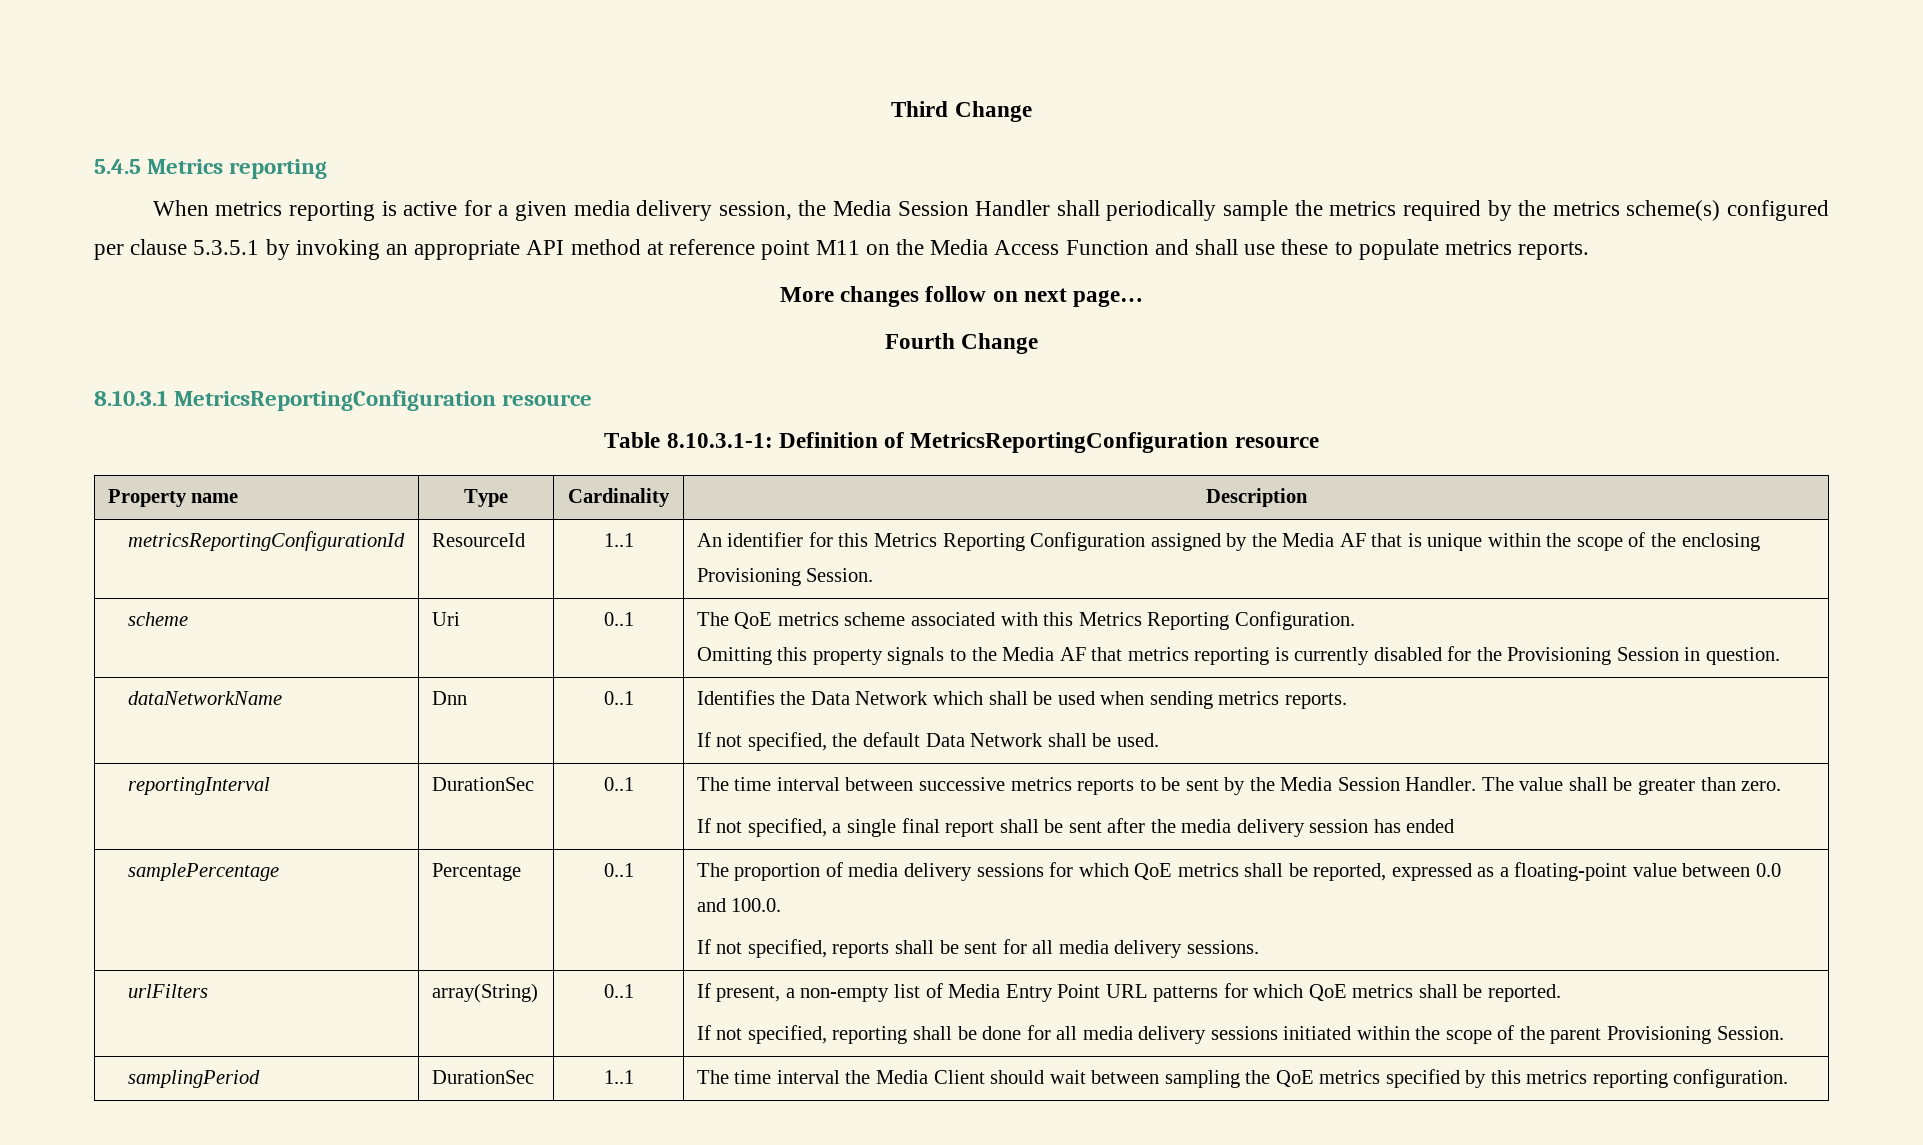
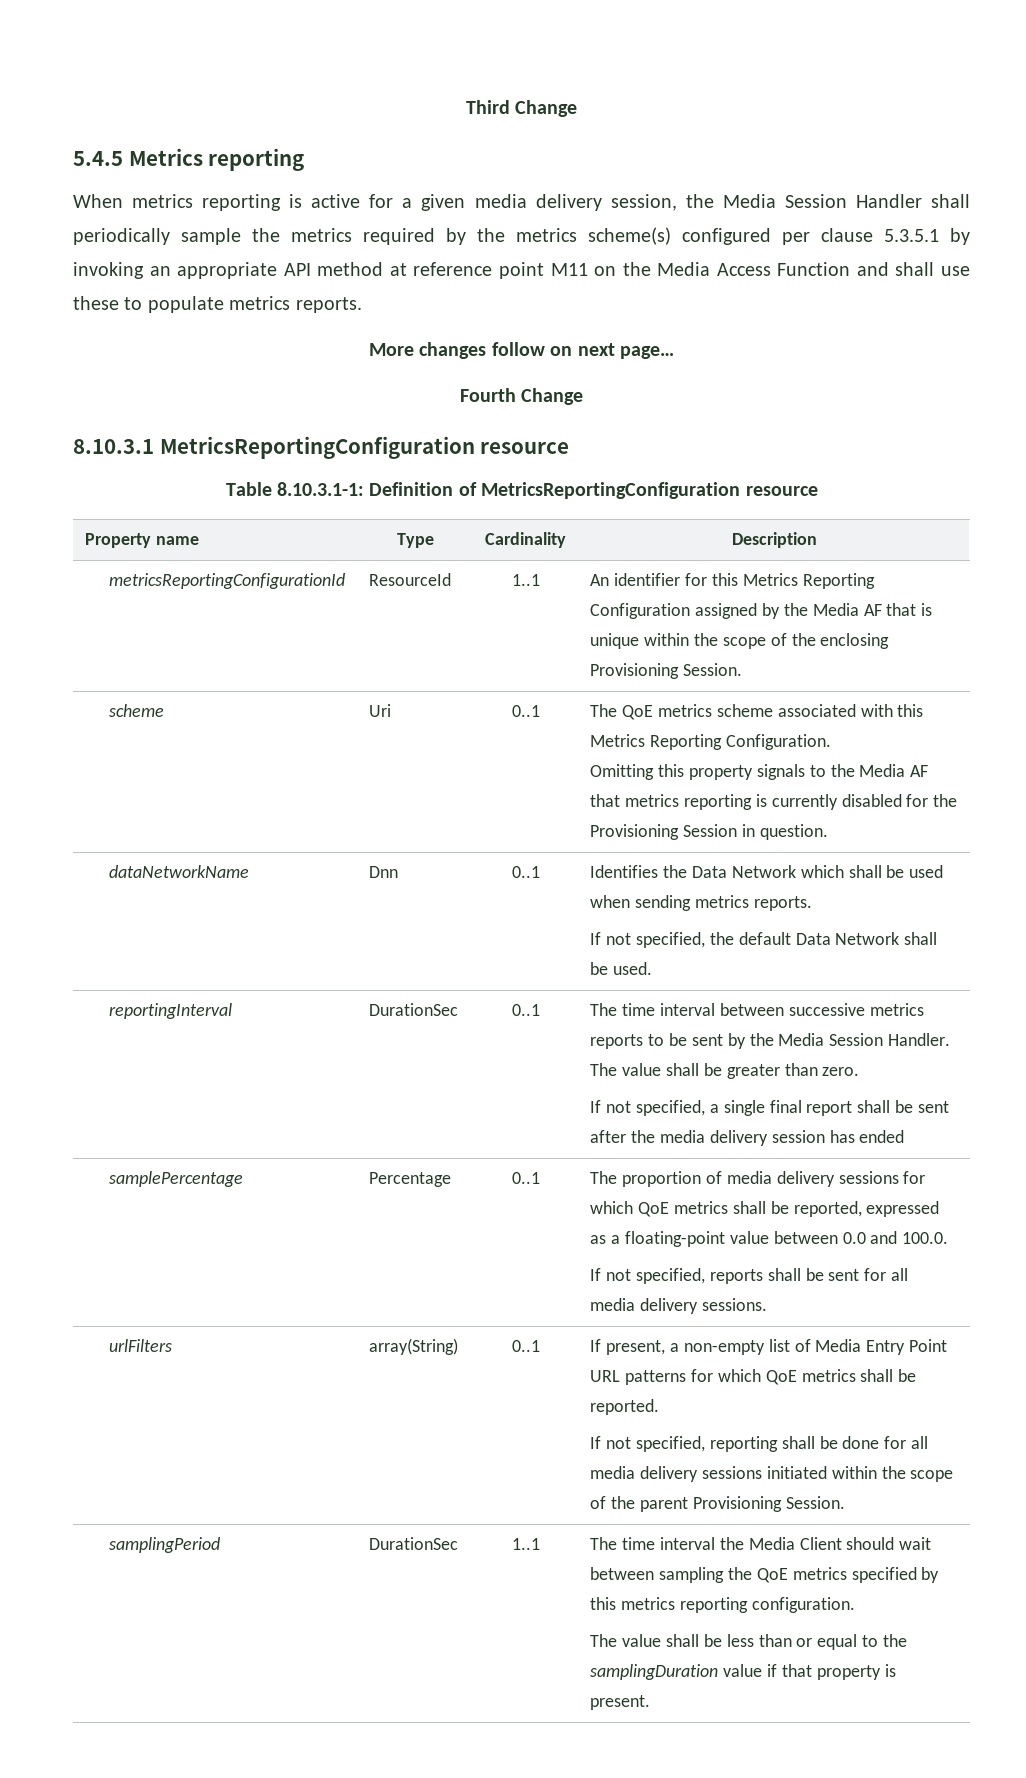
  samplingPeriod | DurationSec | 1..1 | The time interval the Media Client should wait between sampling the QoE metrics specified by this metrics reporting configuration.
+ The value shall be less than or equal to the samplingDuration value if that property is present.

